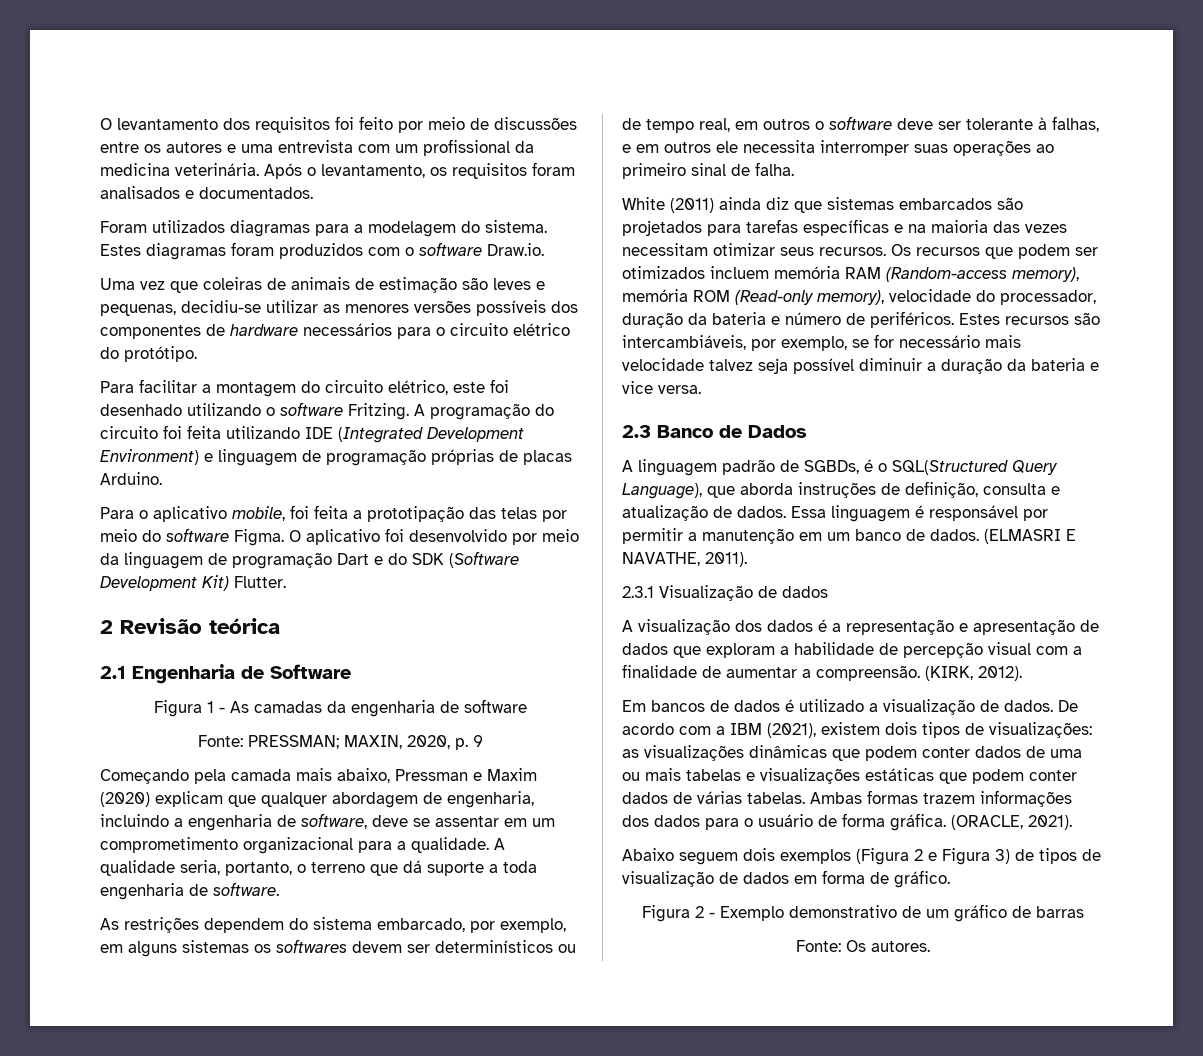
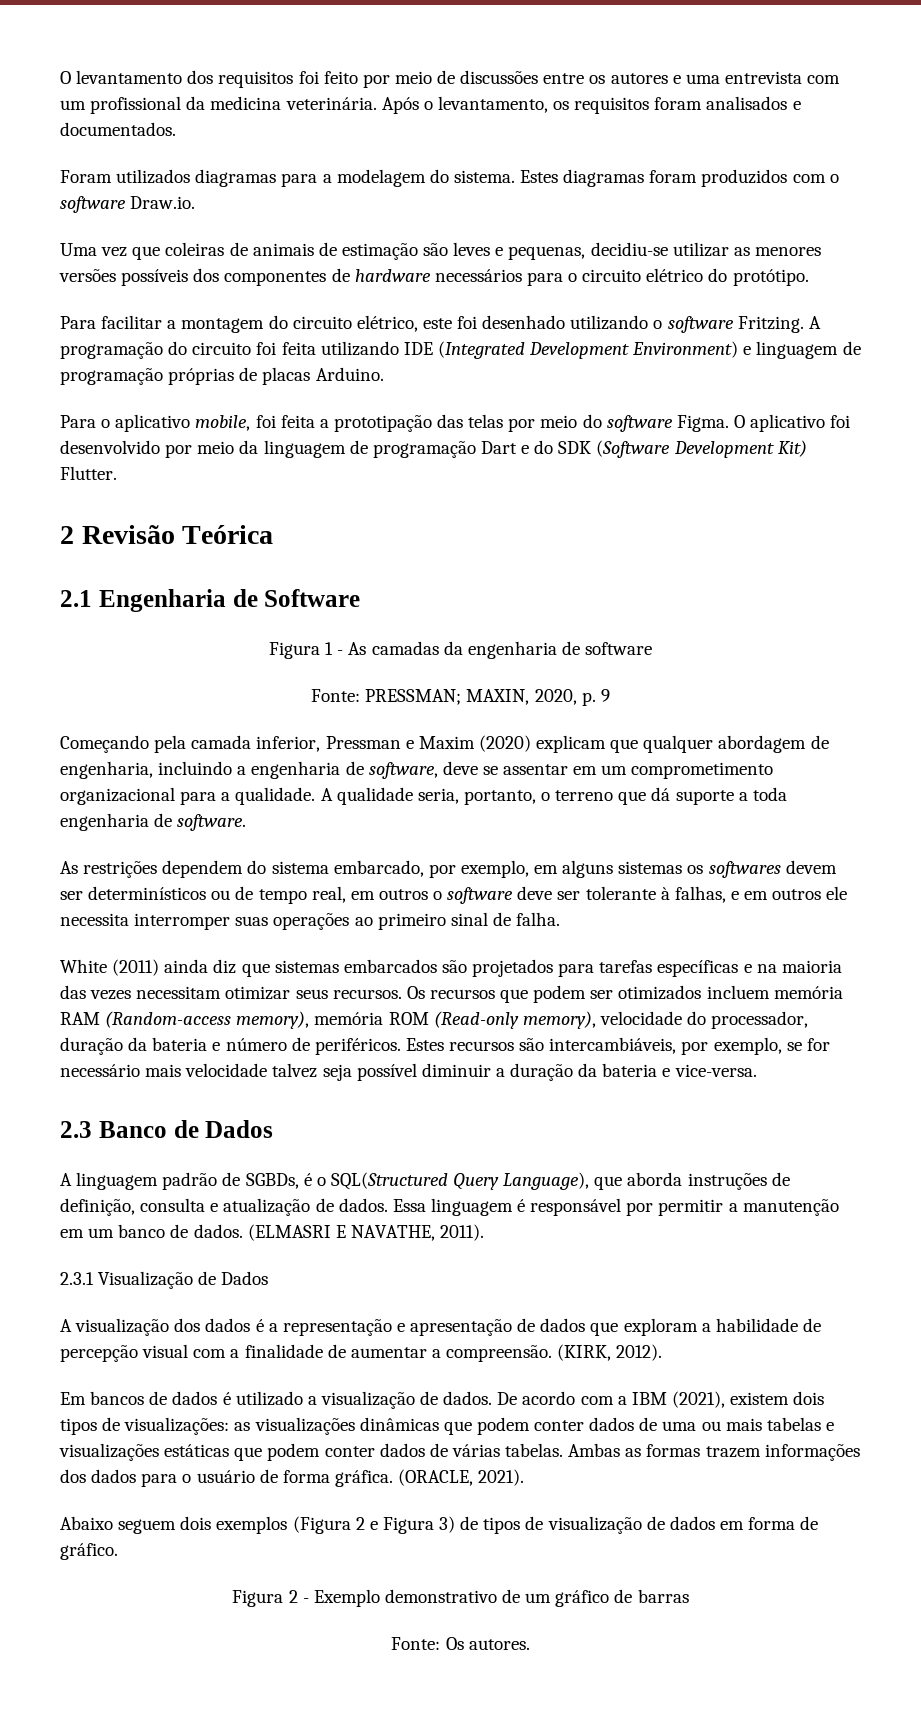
- 2 Revisão teórica
+ 2 Revisão Teórica
- Começando pela camada mais abaixo, Pressman e Maxim (2020) explicam que qualquer abordagem de engenharia, incluindo a engenharia de software, deve se assentar em um comprometimento organizacional para a qualidade.
+ Começando pela camada inferior, Pressman e Maxim (2020) explicam que qualquer abordagem de engenharia, incluindo a engenharia de software, deve se assentar em um comprometimento organizacional para a qualidade.
- Estes recursos são intercambiáveis, por exemplo, se for necessário mais velocidade talvez seja possível diminuir a duração da bateria e vice versa.
+ Estes recursos são intercambiáveis, por exemplo, se for necessário mais velocidade talvez seja possível diminuir a duração da bateria e vice-versa.
- 2.3.1 Visualização de dados
+ 2.3.1 Visualização de Dados
- Ambas formas trazem informações dos dados para o usuário de forma gráfica.
+ Ambas as formas trazem informações dos dados para o usuário de forma gráfica.

